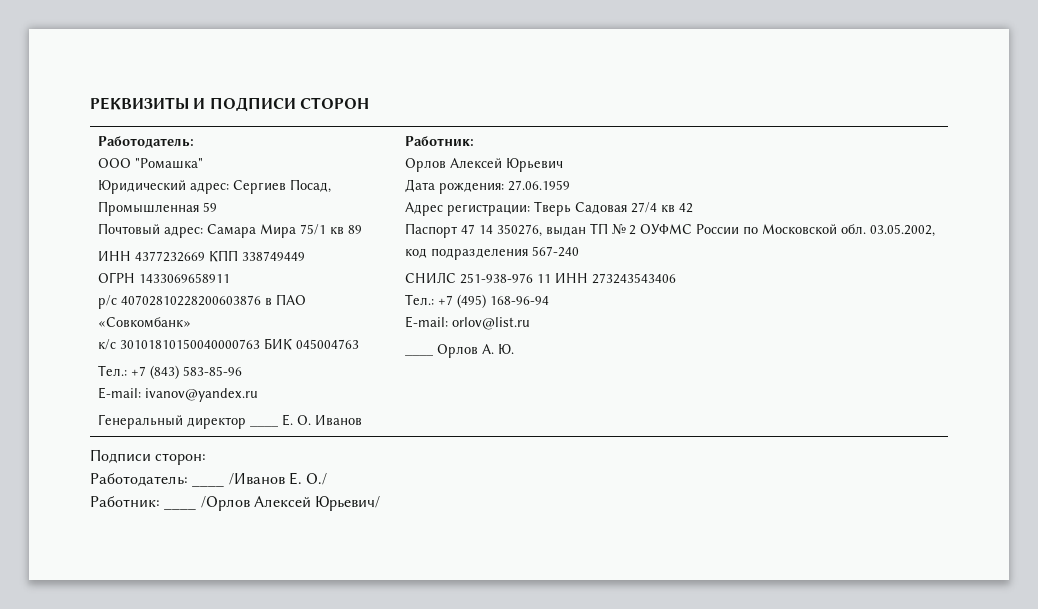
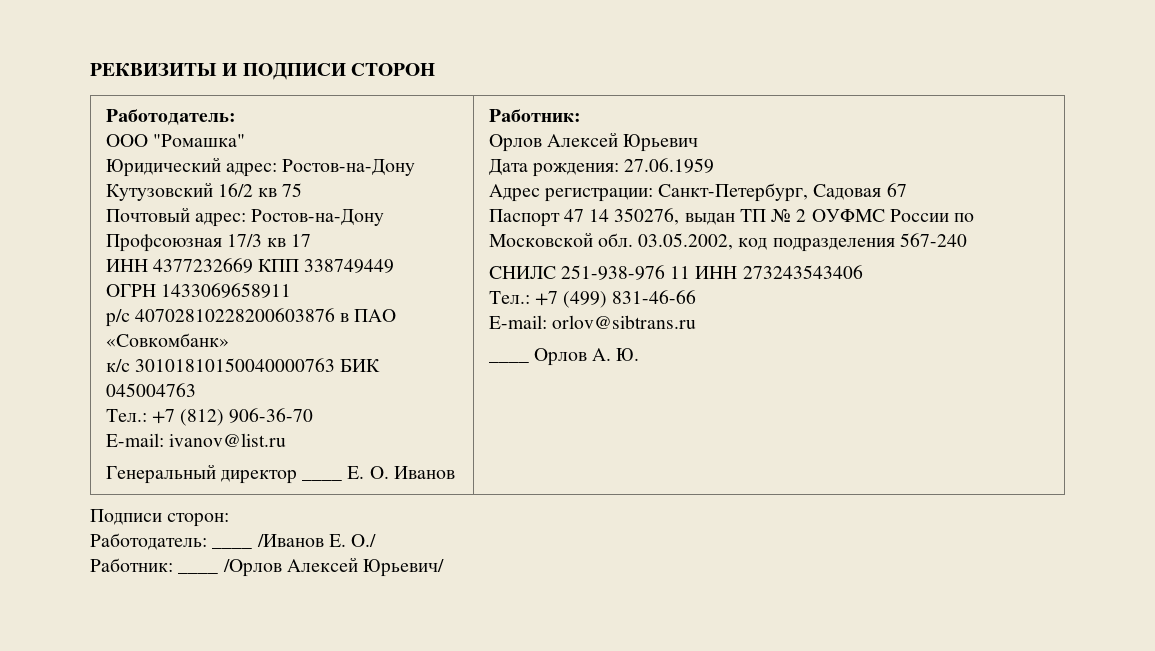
- Юридический адрес: Сергиев Посад, Промышленная 59
- Почтовый адрес: Самара Мира 75/1 кв 89
+ Юридический адрес: Ростов-на-Дону Кутузовский 16/2 кв 75
+ Почтовый адрес: Ростов-на-Дону Профсоюзная 17/3 кв 17
- Тел.: +7 (843) 583-85-96
- E-mail: ivanov@yandex.ru
+ Тел.: +7 (812) 906-36-70
+ E-mail: ivanov@list.ru
- Адрес регистрации: Тверь Садовая 27/4 кв 42
+ Адрес регистрации: Санкт-Петербург, Садовая 67
- Тел.: +7 (495) 168-96-94
- E-mail: orlov@list.ru
+ Тел.: +7 (499) 831-46-66
+ E-mail: orlov@sibtrans.ru

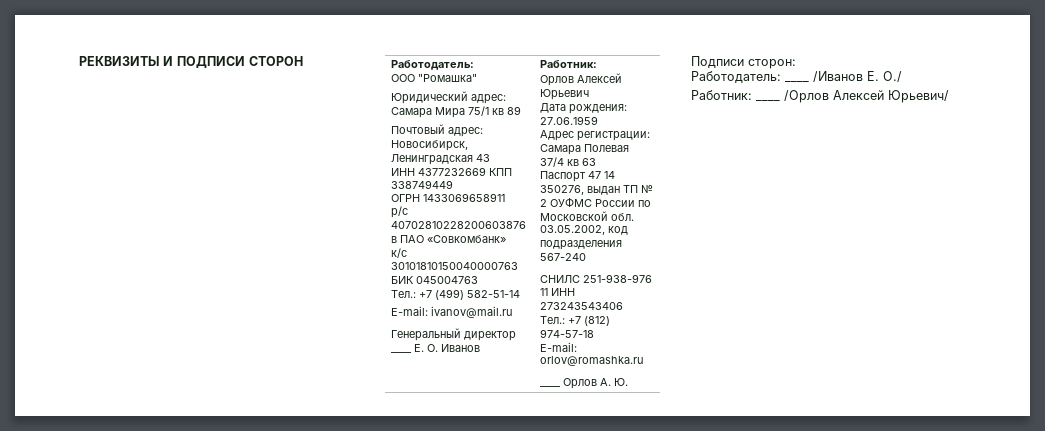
- Юридический адрес: Ростов-на-Дону Кутузовский 16/2 кв 75
- Почтовый адрес: Ростов-на-Дону Профсоюзная 17/3 кв 17
+ Юридический адрес: Самара Мира 75/1 кв 89
+ Почтовый адрес: Новосибирск, Ленинградская 43
- Тел.: +7 (812) 906-36-70
- E-mail: ivanov@list.ru
+ Тел.: +7 (499) 582-51-14
+ E-mail: ivanov@mail.ru
- Адрес регистрации: Санкт-Петербург, Садовая 67
+ Адрес регистрации: Самара Полевая 37/4 кв 63
- Тел.: +7 (499) 831-46-66
- E-mail: orlov@sibtrans.ru
+ Тел.: +7 (812) 974-57-18
+ E-mail: orlov@romashka.ru

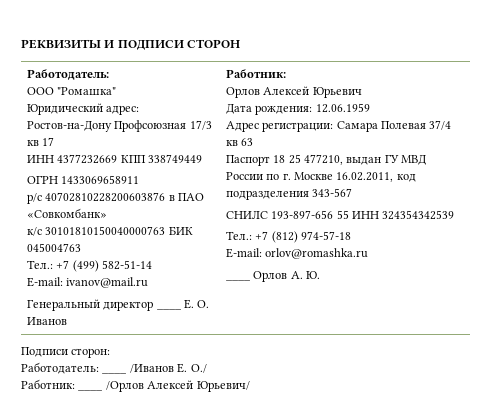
- Юридический адрес: Самара Мира 75/1 кв 89
- Почтовый адрес: Новосибирск, Ленинградская 43
+ Юридический адрес: Ростов-на-Дону Профсоюзная 17/3 кв 17
- Дата рождения: 27.06.1959
+ Дата рождения: 12.06.1959
- Паспорт 47 14 350276, выдан ТП № 2 ОУФМС России по Московской обл. 03.05.2002, код подразделения 567-240
+ Паспорт 18 25 477210, выдан ГУ МВД России по г. Москве 16.02.2011, код подразделения 343-567
- СНИЛС 251-938-976 11 ИНН 273243543406
+ СНИЛС 193-897-656 55 ИНН 324354342539

